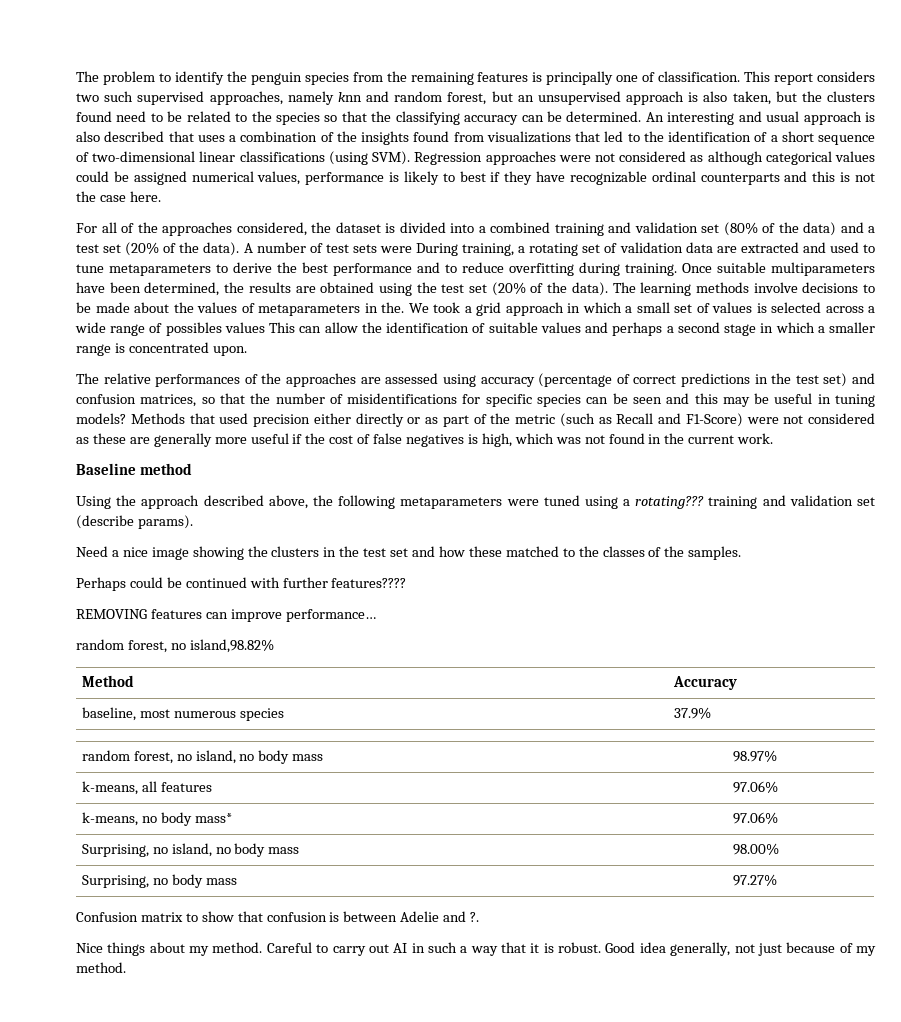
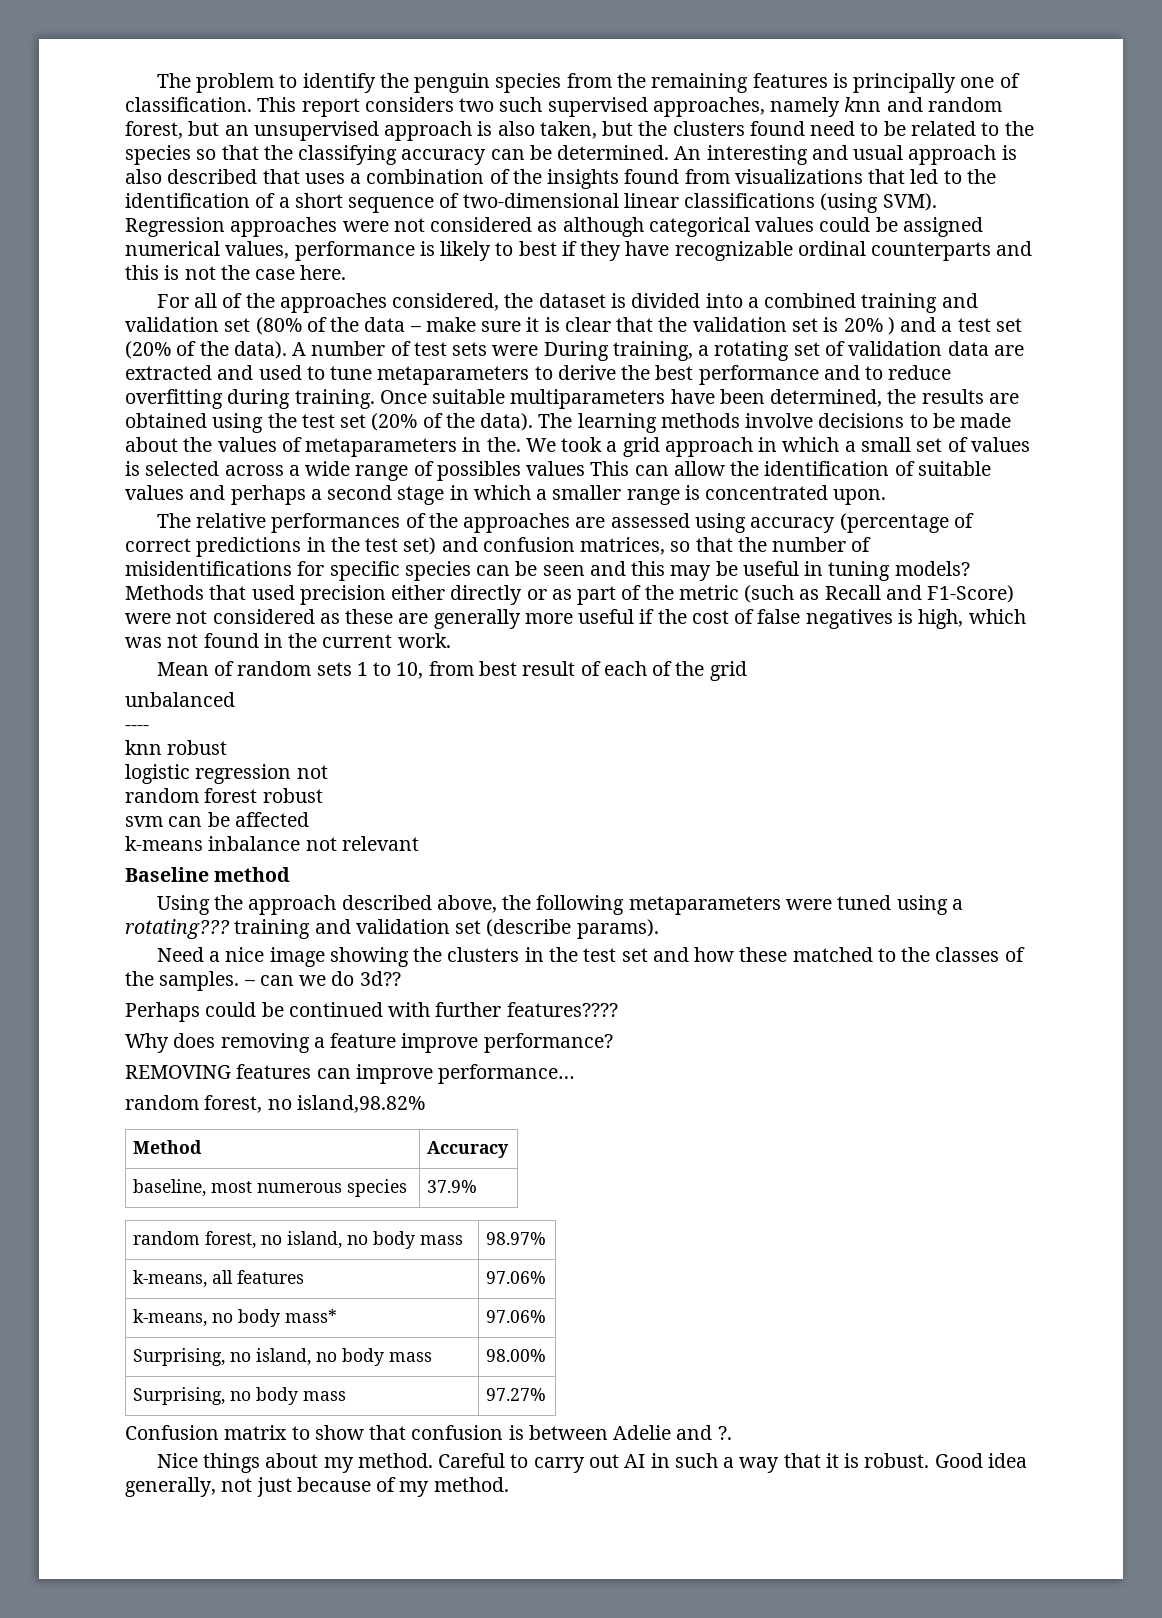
- For all of the approaches considered, the dataset is divided into a combined training and validation set (80% of the data) and a test set (20% of the data).
+ For all of the approaches considered, the dataset is divided into a combined training and validation set (80% of the data – make sure it is clear that the validation set is 20% ) and a test set (20% of the data).
+ Mean of random sets 1 to 10, from best result of each of the grid
+ unbalanced
+ ----
+ knn robust
+ logistic regression not
+ random forest robust
+ svm can be affected
+ k-means inbalance not relevant
+ – can we do 3d??
+ Why does removing a feature improve performance?

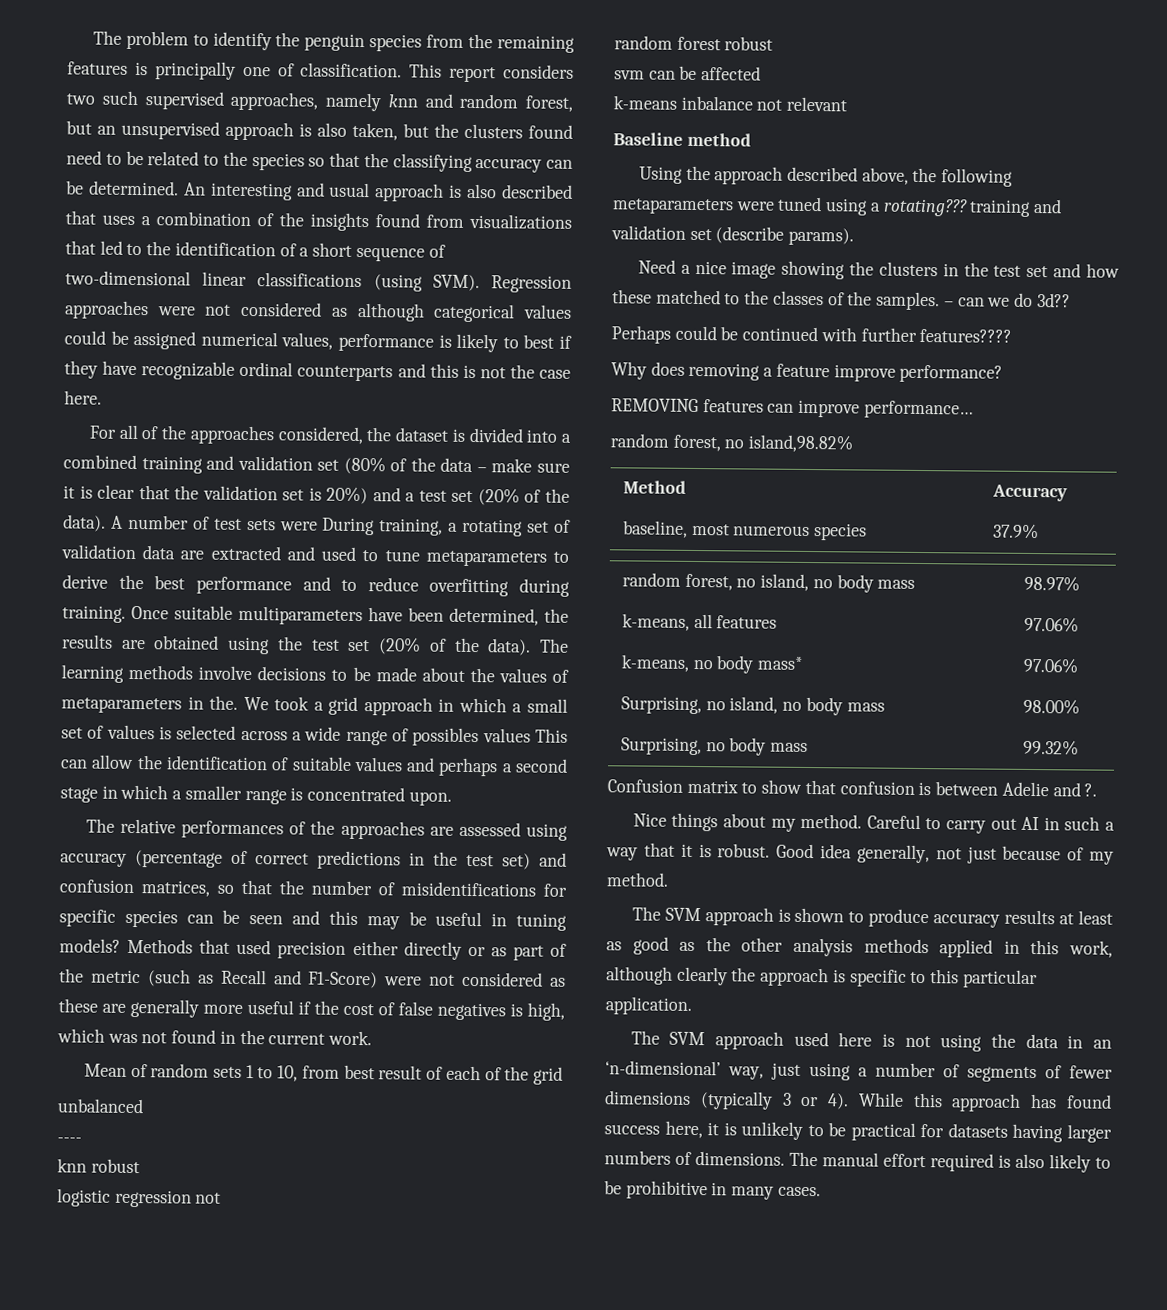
- For all of the approaches considered, the dataset is divided into a combined training and validation set (80% of the data – make sure it is clear that the validation set is 20% ) and a test set (20% of the data).
+ For all of the approaches considered, the dataset is divided into a combined training and validation set (80% of the data – make sure it is clear that the validation set is 20%) and a test set (20% of the data).
- Surprising, no body mass | 97.27%
+ Surprising, no body mass | 99.32%
+ The SVM approach is shown to produce accuracy results at least as good as the other analysis methods applied in this work, although clearly the approach is specific to this particular application.
+ The SVM approach used here is not using the data in an ‘n-dimensional’ way, just using a number of segments of fewer dimensions (typically 3 or 4). While this approach has found success here, it is unlikely to be practical for datasets having larger numbers of dimensions. The manual effort required is also likely to be prohibitive in many cases.

